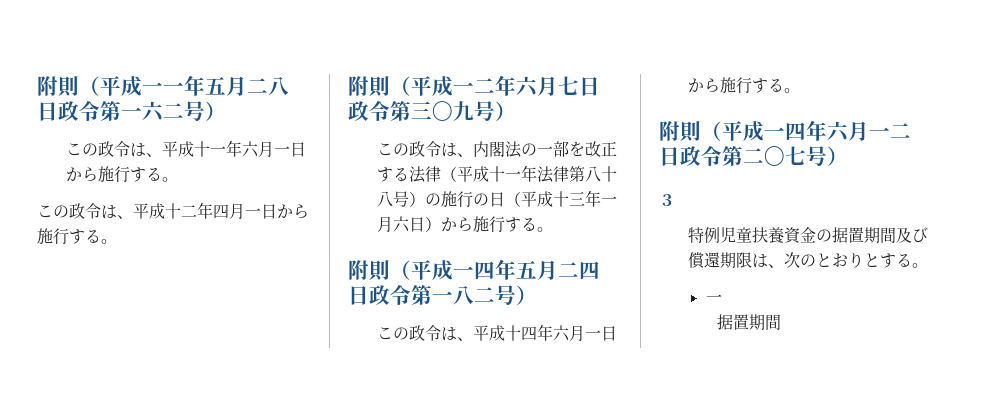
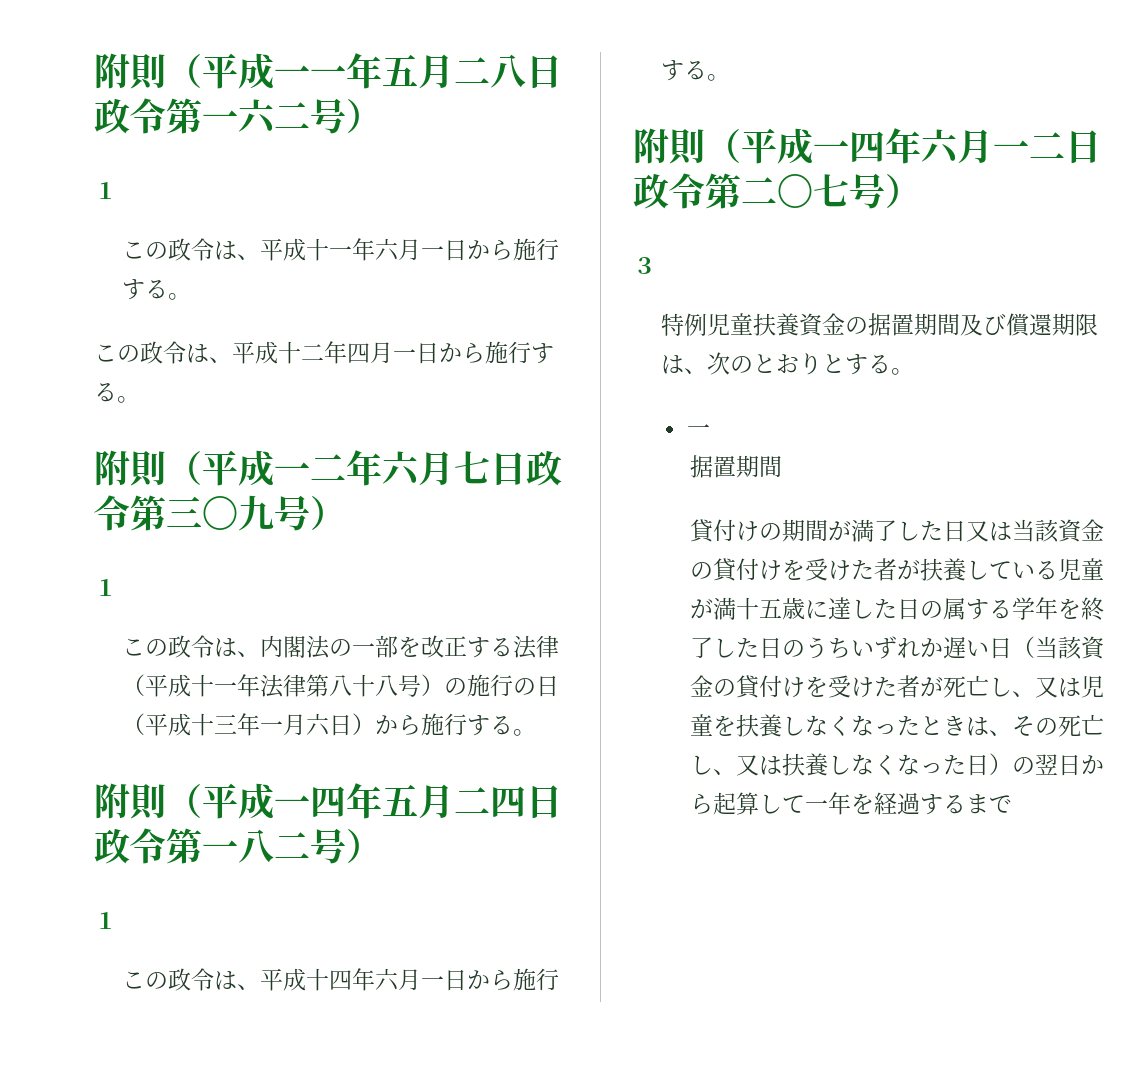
  附則（平成一一年五月二八日政令第一六二号）
+ １
  附則（平成一二年六月七日政令第三〇九号）
+ １
  附則（平成一四年五月二四日政令第一八二号）
+ １
+ 貸付けの期間が満了した日又は当該資金の貸付けを受けた者が扶養している児童が満十五歳に達した日の属する学年を終了した日のうちいずれか遅い日（当該資金の貸付けを受けた者が死亡し、又は児童を扶養しなくなったときは、その死亡し、又は扶養しなくなった日）の翌日から起算して一年を経過するまで

